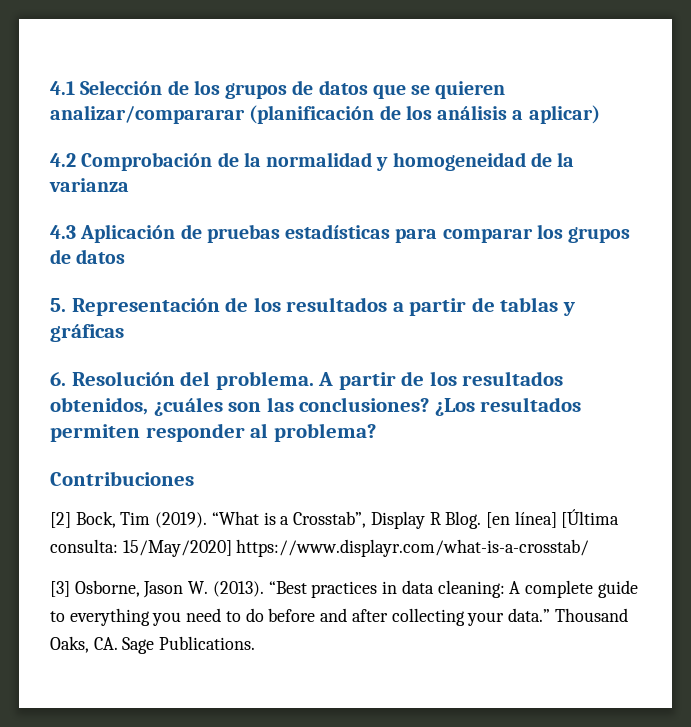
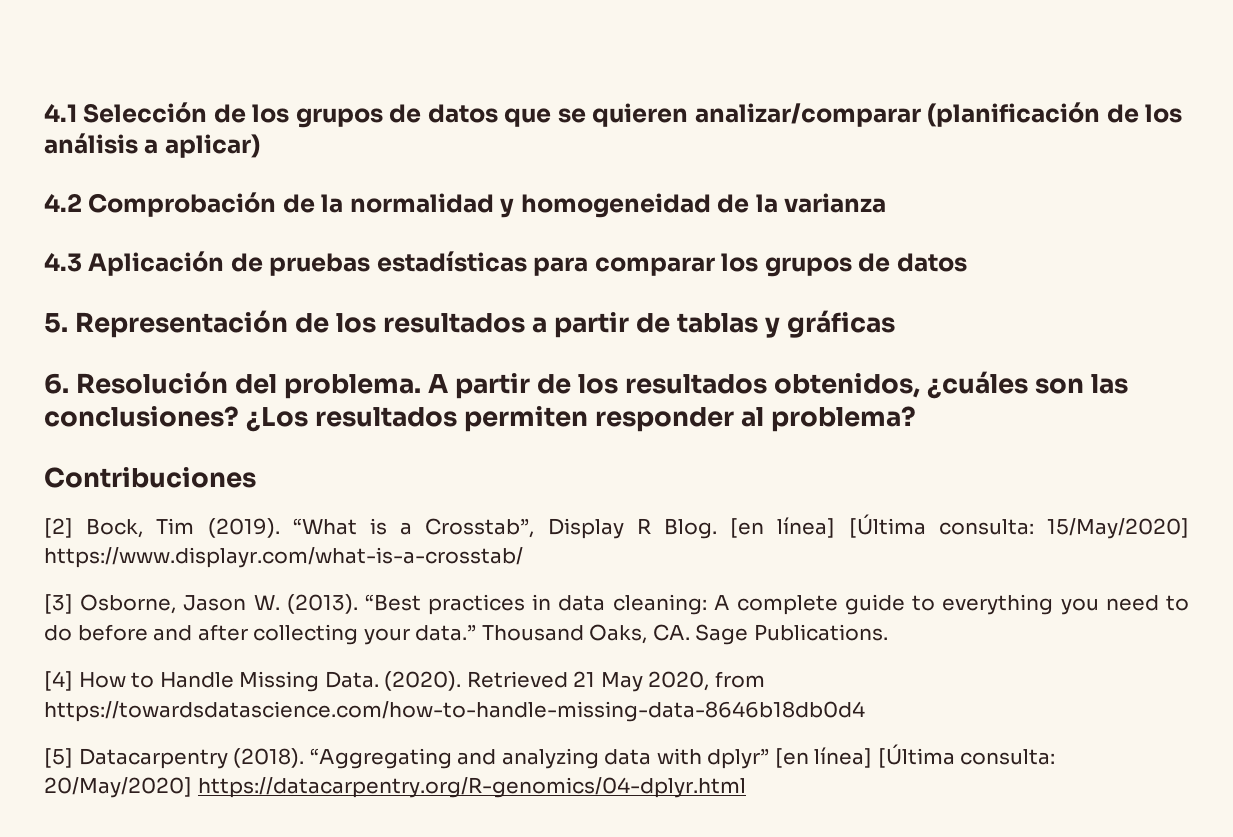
- 4.1 Selección de los grupos de datos que se quieren analizar/compararar (planificación de los análisis a aplicar)
+ 4.1 Selección de los grupos de datos que se quieren analizar/comparar (planificación de los análisis a aplicar)
+ [4] How to Handle Missing Data. (2020). Retrieved 21 May 2020, from https://towardsdatascience.com/how-to-handle-missing-data-8646b18db0d4
+ [5] Datacarpentry (2018). “Aggregating and analyzing data with dplyr” [en línea] [Última consulta: 20/May/2020] https://datacarpentry.org/R-genomics/04-dplyr.html

